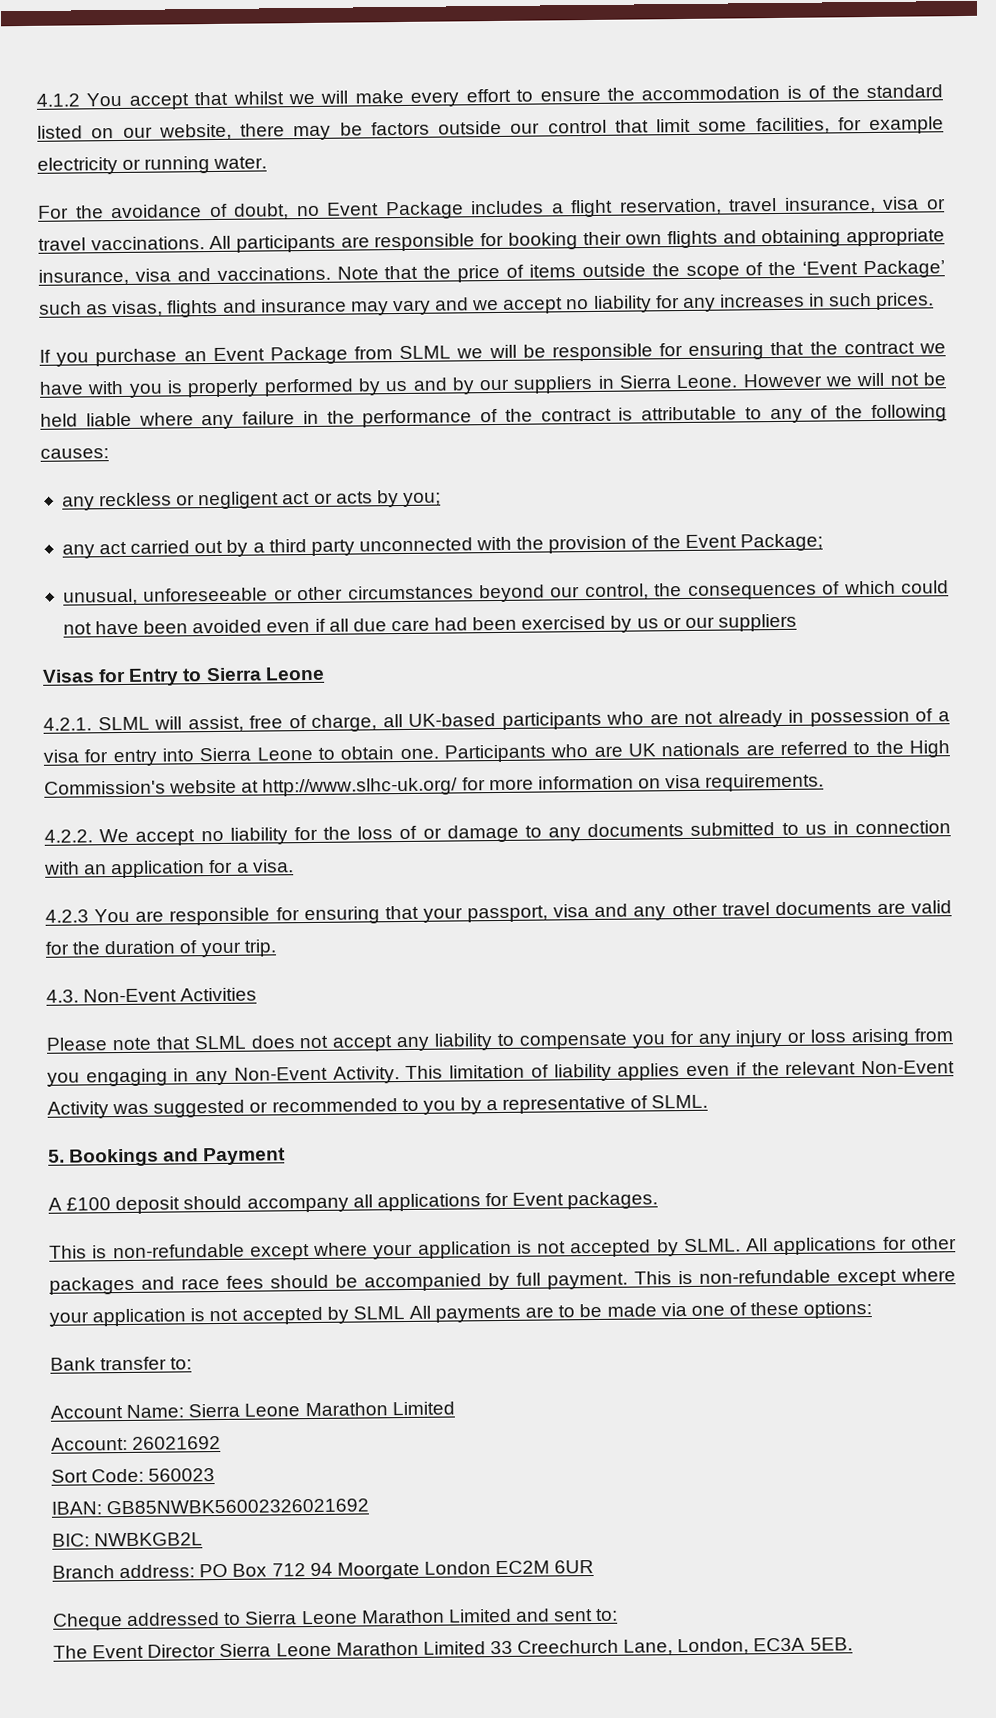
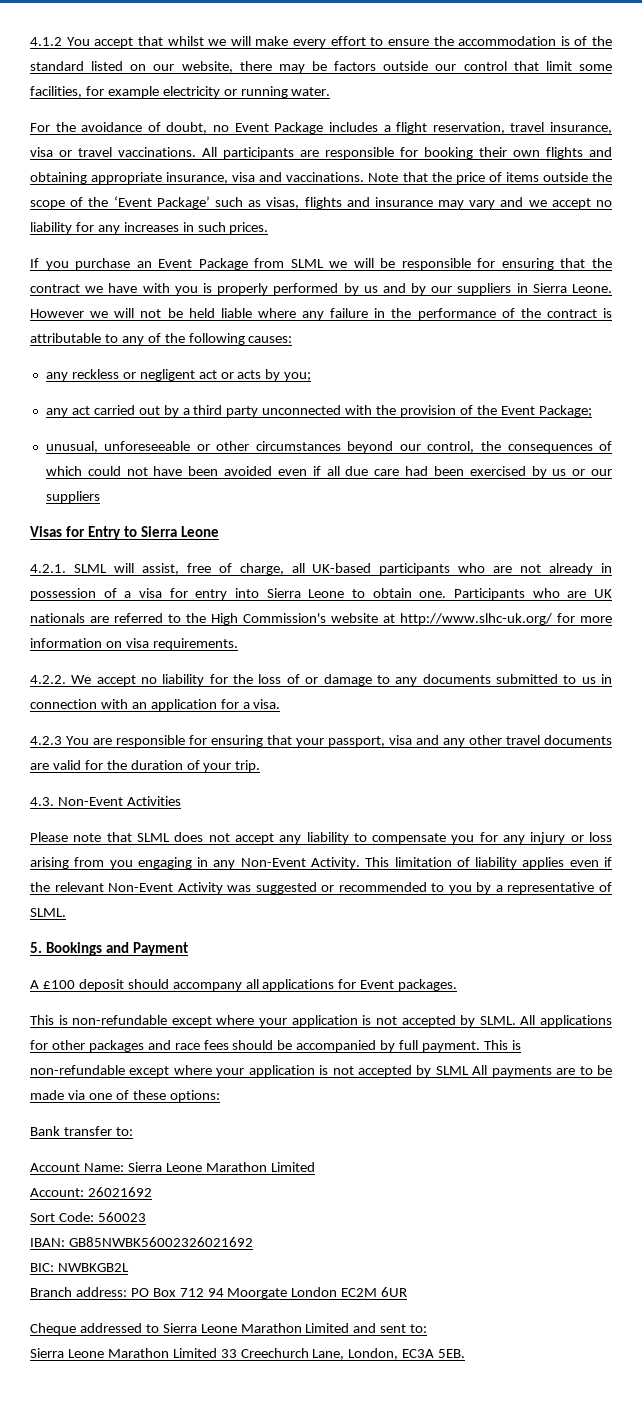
- The Event Director Sierra Leone Marathon Limited 33 Creechurch Lane, London, EC3A 5EB.
+ Sierra Leone Marathon Limited 33 Creechurch Lane, London, EC3A 5EB.

